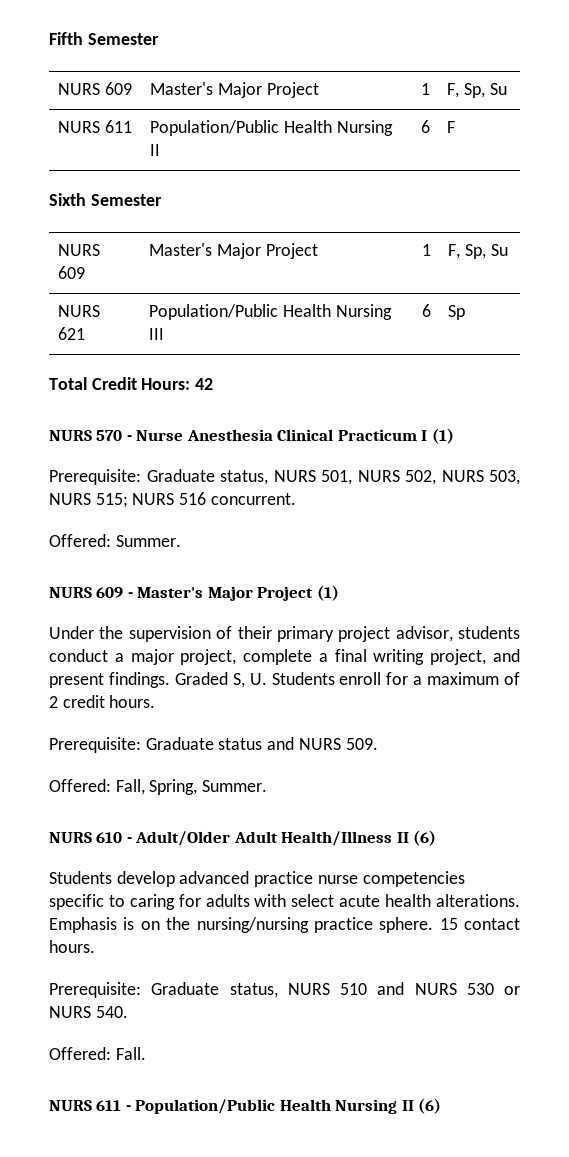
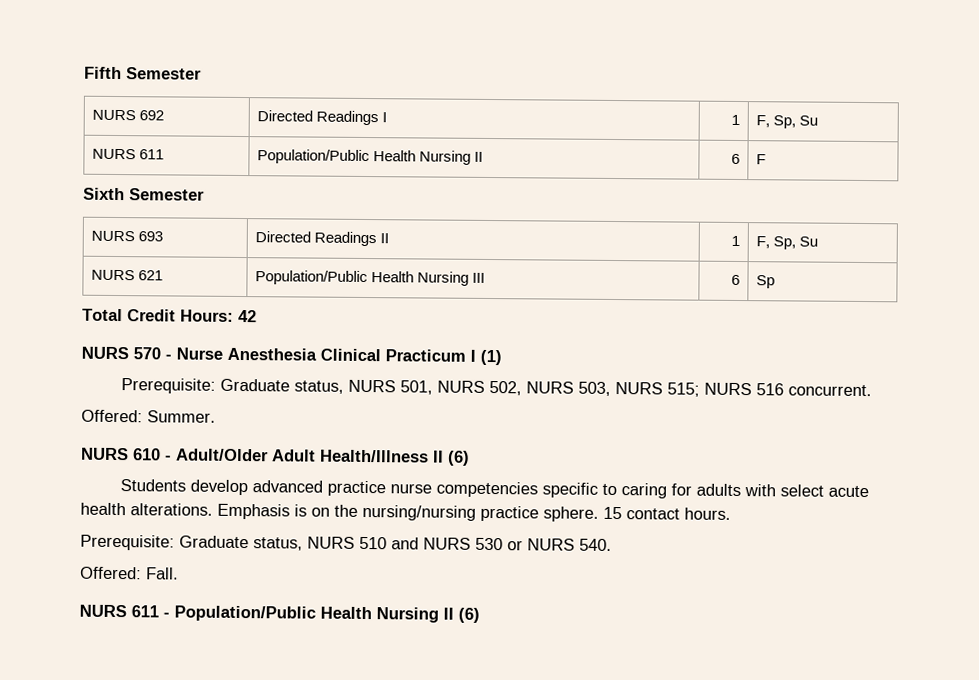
  Fifth Semester
- NURS 609 | Master's Major Project | 1 | F, Sp, Su
+ NURS 692 | Directed Readings I | 1 | F, Sp, Su
  Sixth Semester
- NURS 609 | Master's Major Project | 1 | F, Sp, Su
+ NURS 693 | Directed Readings II | 1 | F, Sp, Su
- NURS 609 - Master's Major Project (1)
- Under the supervision of their primary project advisor, students conduct a major project, complete a final writing project, and present findings. Graded S, U. Students enroll for a maximum of 2 credit hours.
- Prerequisite: Graduate status and NURS 509.
- Offered: Fall, Spring, Summer.

